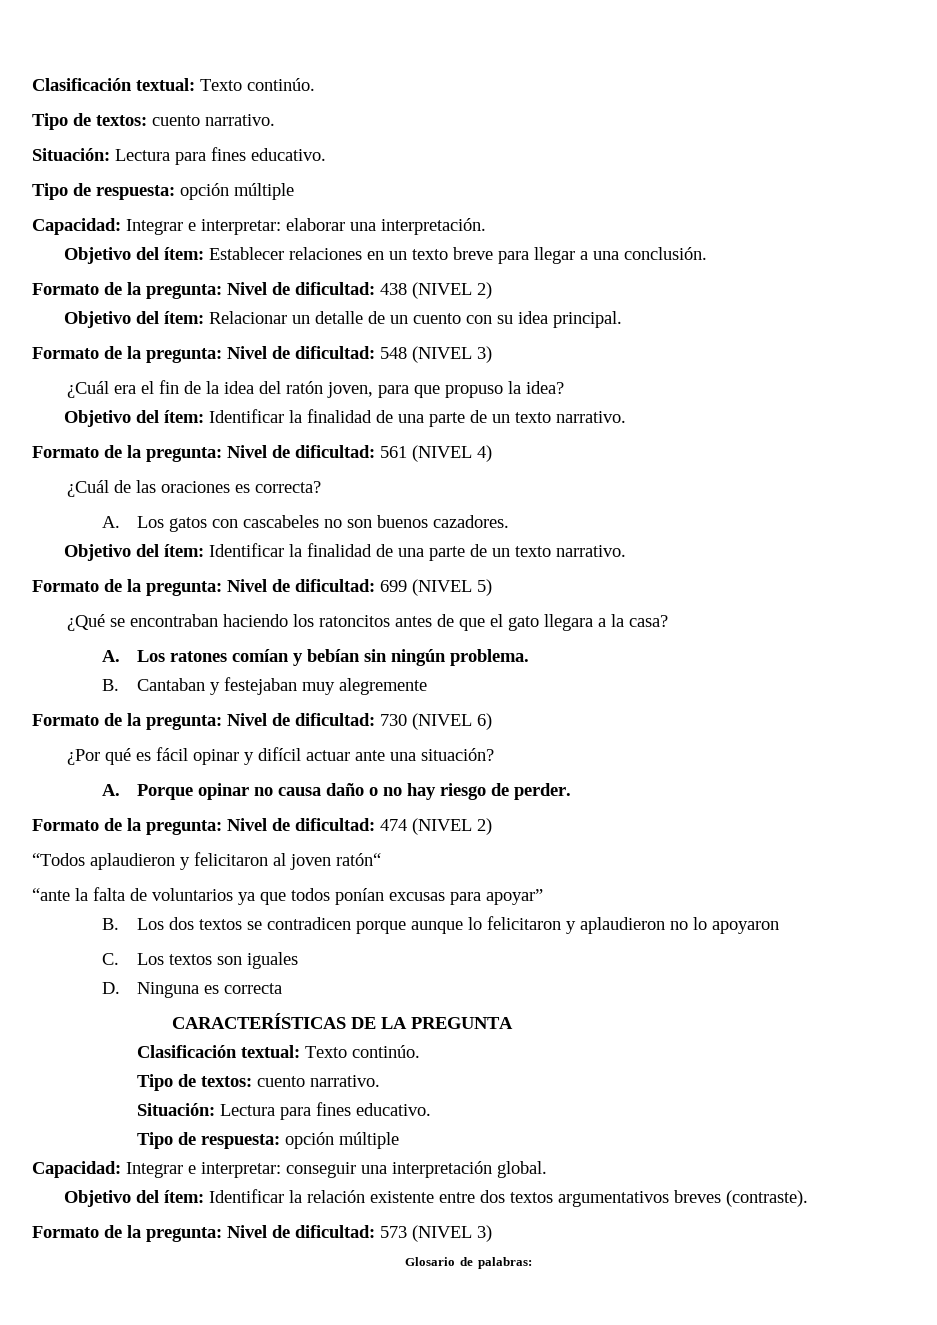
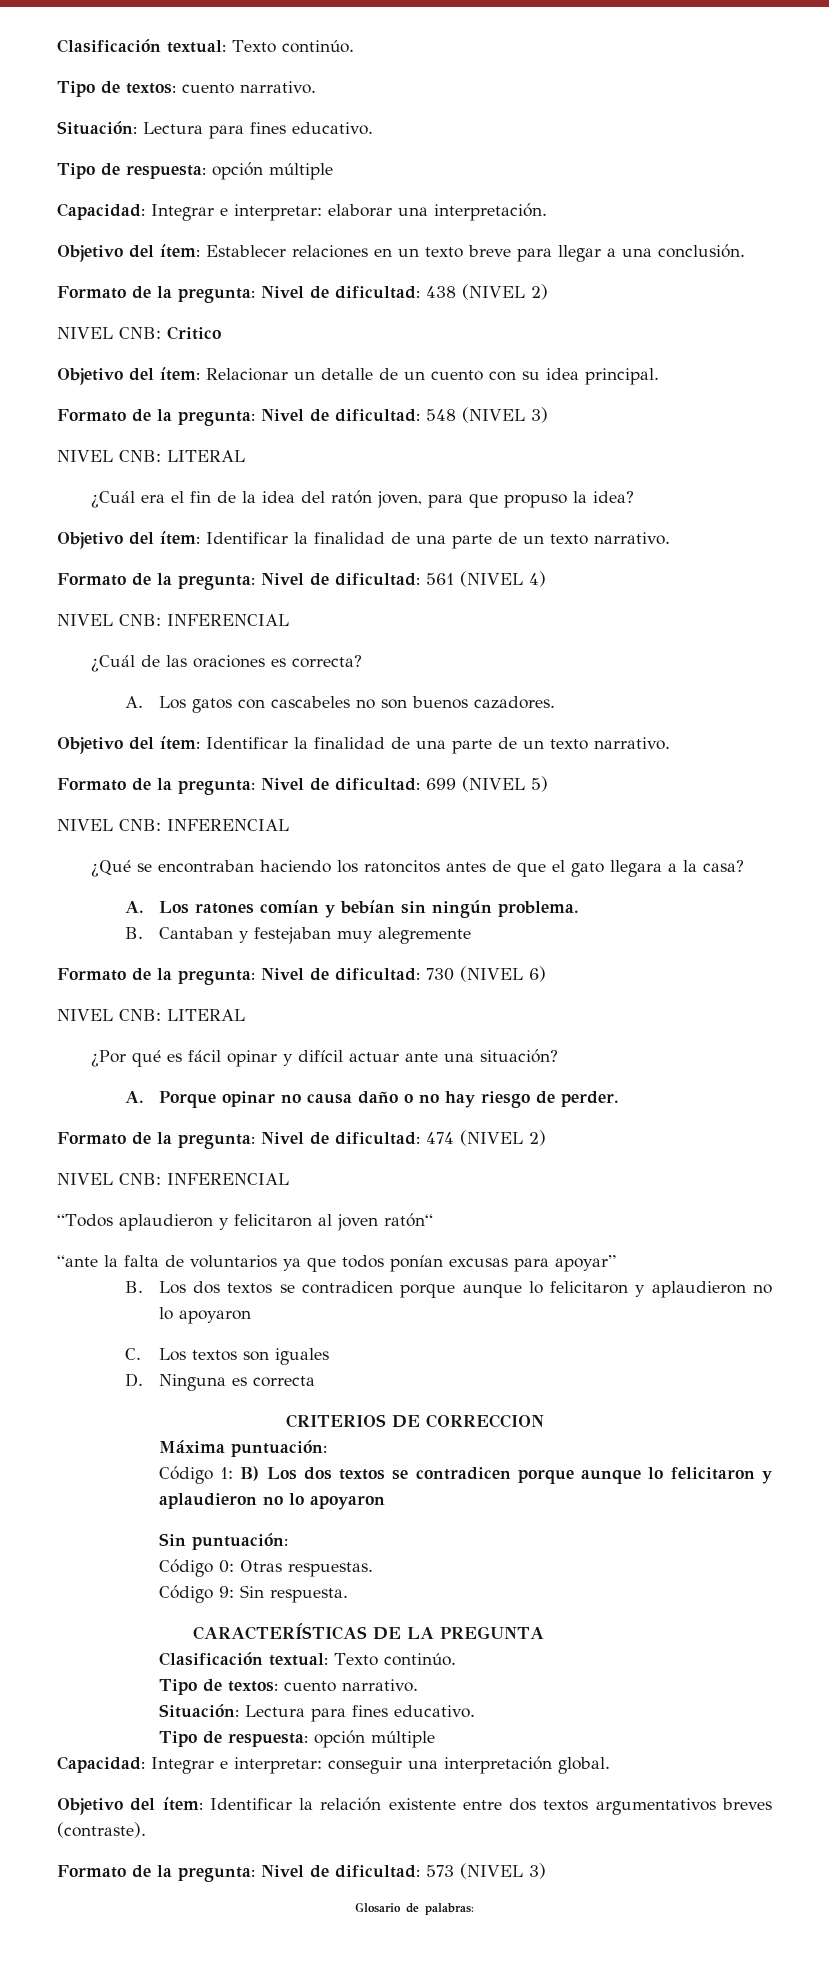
+ NIVEL CNB: Critico
  Formato de la pregunta: Nivel de dificultad: 548 (NIVEL 3)
+ NIVEL CNB: LITERAL
  Formato de la pregunta: Nivel de dificultad: 561 (NIVEL 4)
+ NIVEL CNB: INFERENCIAL
  Formato de la pregunta: Nivel de dificultad: 699 (NIVEL 5)
+ NIVEL CNB: INFERENCIAL
  Formato de la pregunta: Nivel de dificultad: 730 (NIVEL 6)
+ NIVEL CNB: LITERAL
  Formato de la pregunta: Nivel de dificultad: 474 (NIVEL 2)
+ NIVEL CNB: INFERENCIAL
+ CRITERIOS DE CORRECCION
+ Máxima puntuación:
+ Código 1: B) Los dos textos se contradicen porque aunque lo felicitaron y aplaudieron no lo apoyaron
+ Sin puntuación:
+ Código 0: Otras respuestas.
+ Código 9: Sin respuesta.

